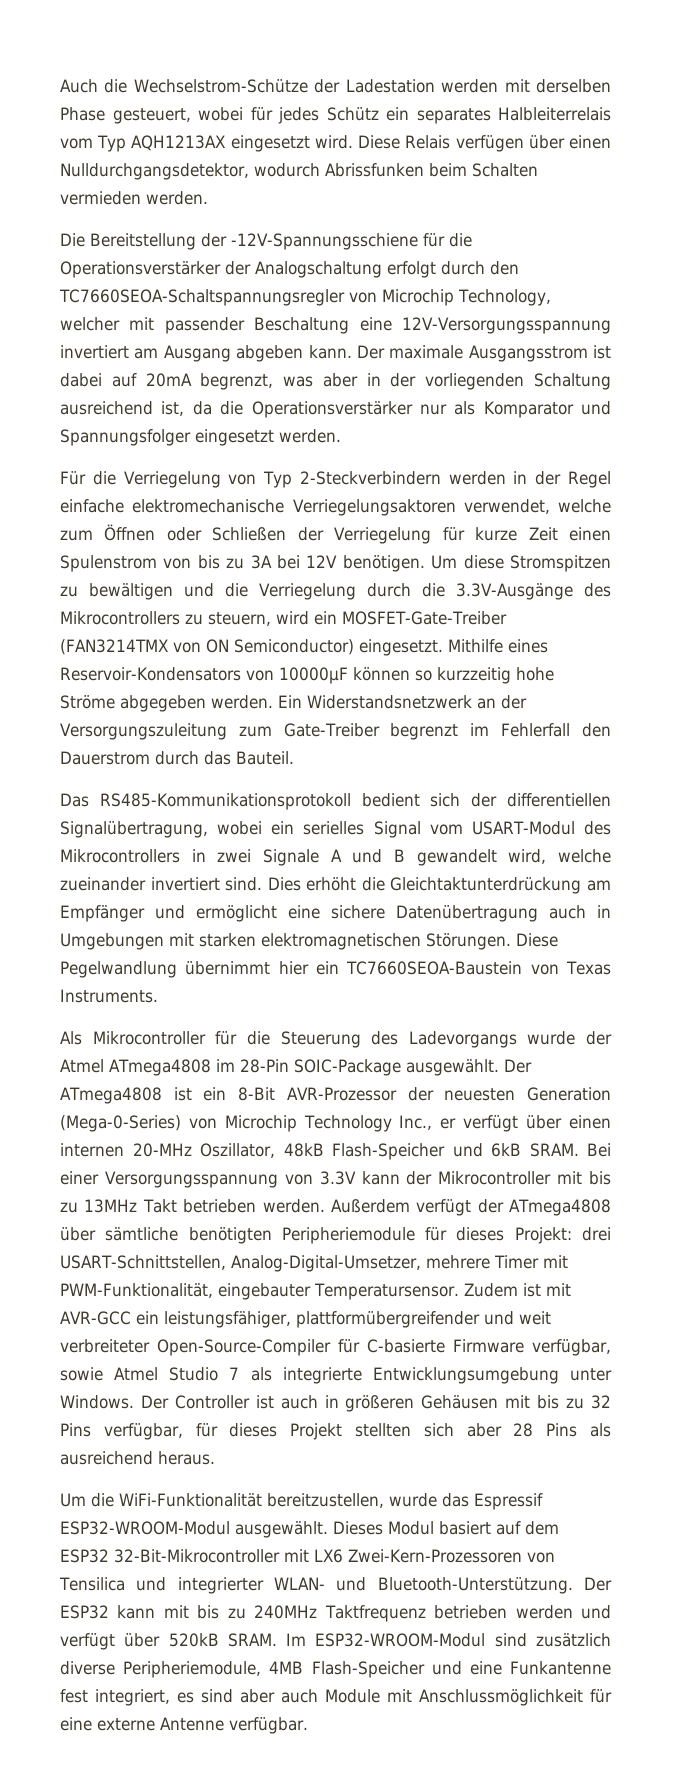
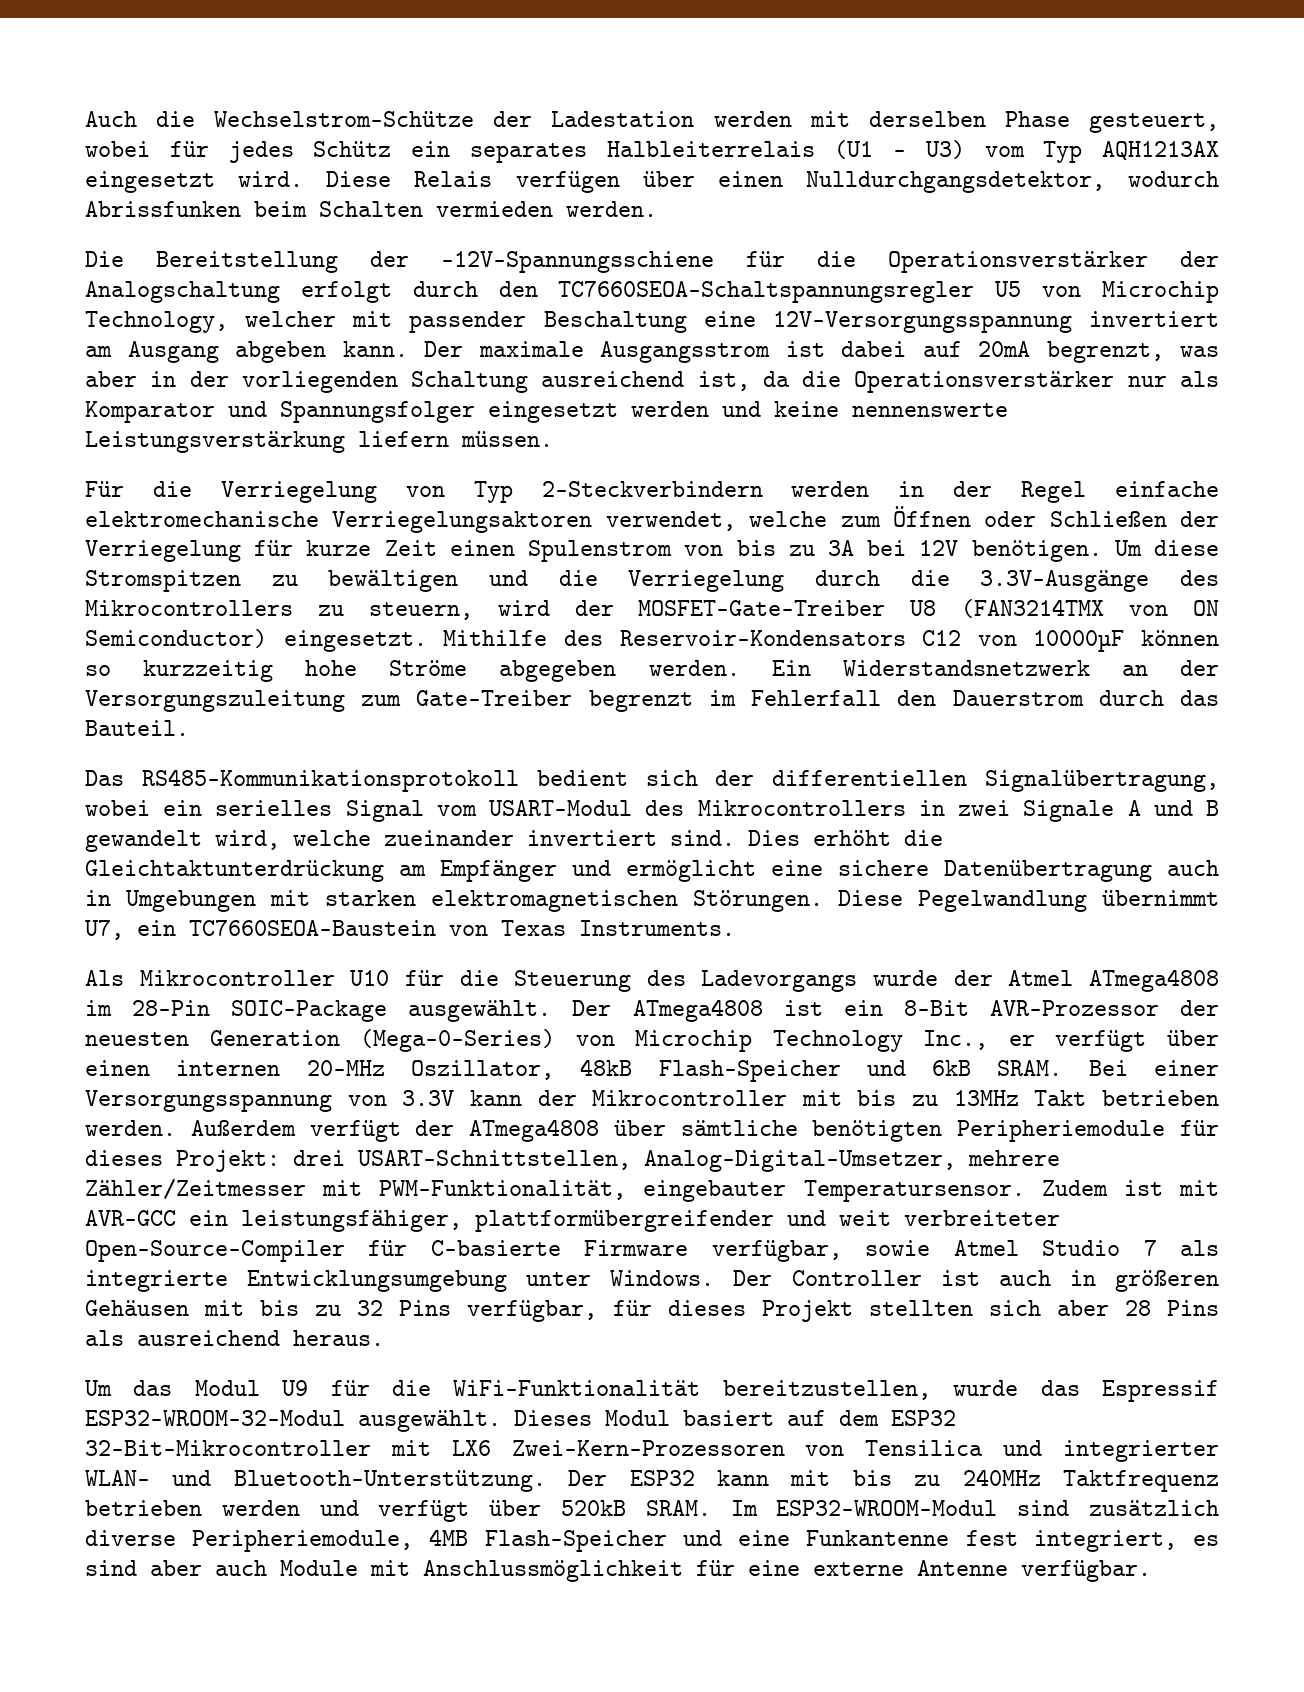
- Auch die Wechselstrom-Schütze der Ladestation werden mit derselben Phase gesteuert, wobei für jedes Schütz ein separates Halbleiterrelais vom Typ AQH1213AX eingesetzt wird.
+ Auch die Wechselstrom-Schütze der Ladestation werden mit derselben Phase gesteuert, wobei für jedes Schütz ein separates Halbleiterrelais (U1 – U3) vom Typ AQH1213AX eingesetzt wird.
- Die Bereitstellung der -12V-Spannungsschiene für die Operationsverstärker der Analogschaltung erfolgt durch den TC7660SEOA-Schaltspannungsregler von Microchip Technology, welcher mit passender Beschaltung eine 12V-Versorgungsspannung invertiert am Ausgang abgeben kann.
+ Die Bereitstellung der -12V-Spannungsschiene für die Operationsverstärker der Analogschaltung erfolgt durch den TC7660SEOA-Schaltspannungsregler U5 von Microchip Technology, welcher mit passender Beschaltung eine 12V-Versorgungsspannung invertiert am Ausgang abgeben kann.
- Der maximale Ausgangsstrom ist dabei auf 20mA begrenzt, was aber in der vorliegenden Schaltung ausreichend ist, da die Operationsverstärker nur als Komparator und Spannungsfolger eingesetzt werden.
+ Der maximale Ausgangsstrom ist dabei auf 20mA begrenzt, was aber in der vorliegenden Schaltung ausreichend ist, da die Operationsverstärker nur als Komparator und Spannungsfolger eingesetzt werden und keine nennenswerte Leistungsverstärkung liefern müssen.
- Um diese Stromspitzen zu bewältigen und die Verriegelung durch die 3.3V-Ausgänge des Mikrocontrollers zu steuern, wird ein MOSFET-Gate-Treiber (FAN3214TMX von ON Semiconductor) eingesetzt.
+ Um diese Stromspitzen zu bewältigen und die Verriegelung durch die 3.3V-Ausgänge des Mikrocontrollers zu steuern, wird der MOSFET-Gate-Treiber U8 (FAN3214TMX von ON Semiconductor) eingesetzt.
- Mithilfe eines Reservoir-Kondensators von 10000µF können so kurzzeitig hohe Ströme abgegeben werden.
+ Mithilfe des Reservoir-Kondensators C12 von 10000µF können so kurzzeitig hohe Ströme abgegeben werden.
- Diese Pegelwandlung übernimmt hier ein TC7660SEOA-Baustein von Texas Instruments.
+ Diese Pegelwandlung übernimmt U7, ein TC7660SEOA-Baustein von Texas Instruments.
- Als Mikrocontroller für die Steuerung des Ladevorgangs wurde der Atmel ATmega4808 im 28-Pin SOIC-Package ausgewählt.
+ Als Mikrocontroller U10 für die Steuerung des Ladevorgangs wurde der Atmel ATmega4808 im 28-Pin SOIC-Package ausgewählt.
- Außerdem verfügt der ATmega4808 über sämtliche benötigten Peripheriemodule für dieses Projekt: drei USART-Schnittstellen, Analog-Digital-Umsetzer, mehrere Timer mit PWM-Funktionalität, eingebauter Temperatursensor.
+ Außerdem verfügt der ATmega4808 über sämtliche benötigten Peripheriemodule für dieses Projekt: drei USART-Schnittstellen, Analog-Digital-Umsetzer, mehrere Zähler/Zeitmesser mit PWM-Funktionalität, eingebauter Temperatursensor.
- Um die WiFi-Funktionalität bereitzustellen, wurde das Espressif ESP32-WROOM-Modul ausgewählt.
+ Um das Modul U9 für die WiFi-Funktionalität bereitzustellen, wurde das Espressif ESP32-WROOM-32-Modul ausgewählt.

